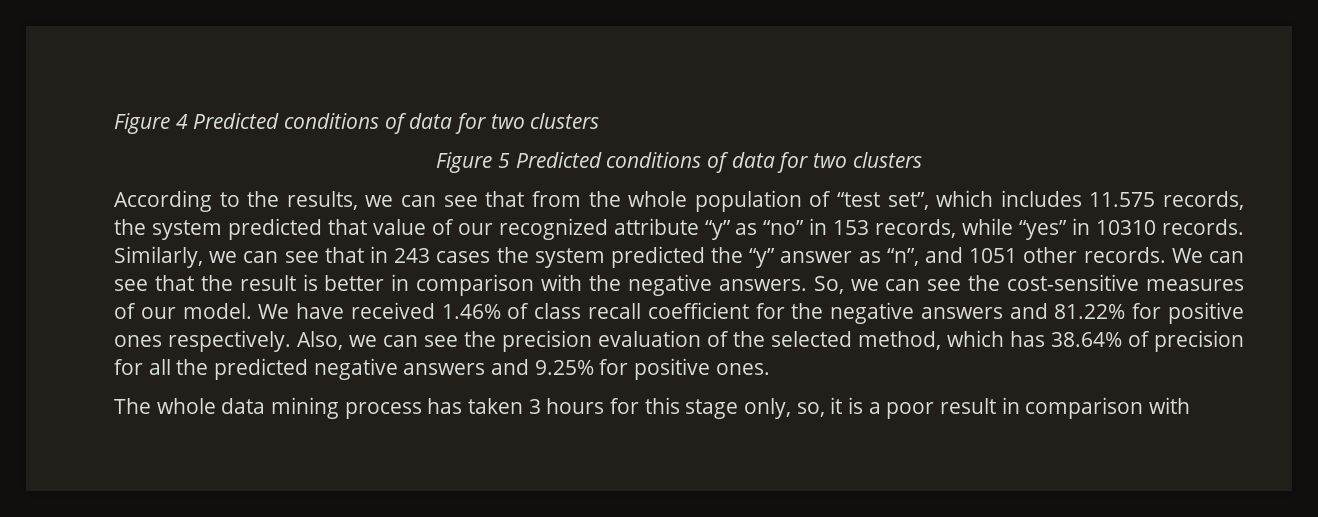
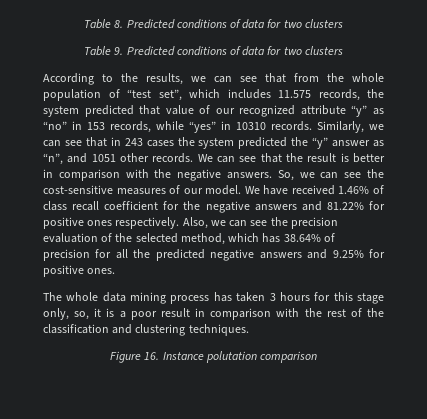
- Figure 4 Predicted conditions of data for two clusters
- Figure 5 Predicted conditions of data for two clusters
+ Table 8. Predicted conditions of data for two clusters
+ Table 9. Predicted conditions of data for two clusters
- The whole data mining process has taken 3 hours for this stage only, so, it is a poor result in comparison with
+ The whole data mining process has taken 3 hours for this stage only, so, it is a poor result in comparison with the rest of the classification and clustering techniques.
+ Figure 16. Instance polutation comparison

